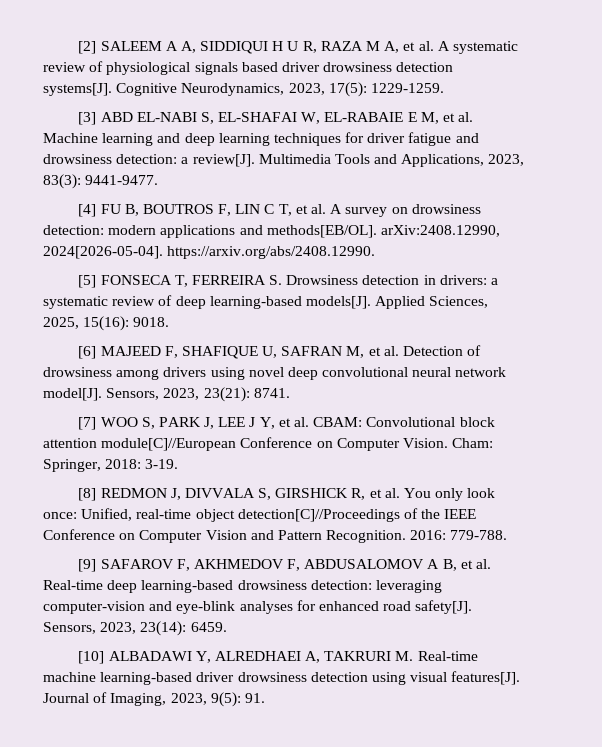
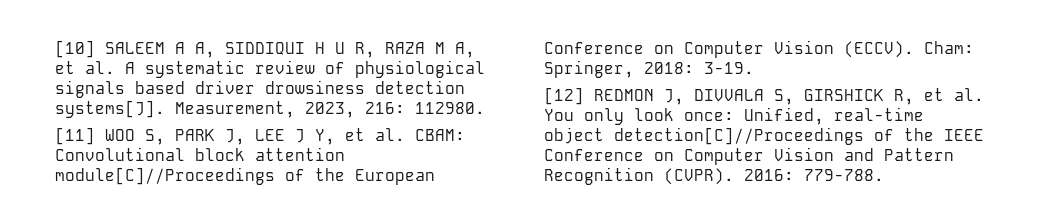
- [2] SALEEM A A, SIDDIQUI H U R, RAZA M A, et al. A systematic review of physiological signals based driver drowsiness detection systems[J].
+ [10] SALEEM A A, SIDDIQUI H U R, RAZA M A, et al. A systematic review of physiological signals based driver drowsiness detection systems[J].
- Cognitive Neurodynamics, 2023, 17(5): 1229-1259.
- [3] ABD EL-NABI S, EL-SHAFAI W, EL-RABAIE E M, et al. Machine learning and deep learning techniques for driver fatigue and drowsiness detection: a review[J]. Multimedia Tools and Applications, 2023, 83(3): 9441-9477.
- [4] FU B, BOUTROS F, LIN C T, et al. A survey on drowsiness detection: modern applications and methods[EB/OL]. arXiv:2408.12990, 2024[2026-05-04]. https://arxiv.org/abs/2408.12990.
- [5] FONSECA T, FERREIRA S. Drowsiness detection in drivers: a systematic review of deep learning-based models[J]. Applied Sciences, 2025, 15(16): 9018.
- [6] MAJEED F, SHAFIQUE U, SAFRAN M, et al. Detection of drowsiness among drivers using novel deep convolutional neural network model[J]. Sensors, 2023, 23(21): 8741.
- [7] WOO S, PARK J, LEE J Y, et al. CBAM: Convolutional block attention module[C]//European Conference on Computer Vision.
+ Measurement, 2023, 216: 112980.
+ [11] WOO S, PARK J, LEE J Y, et al. CBAM: Convolutional block attention module[C]//Proceedings of the European Conference on Computer Vision (ECCV).
- [8] REDMON J, DIVVALA S, GIRSHICK R, et al. You only look once: Unified, real-time object detection[C]//Proceedings of the IEEE Conference on Computer Vision and Pattern Recognition.
+ [12] REDMON J, DIVVALA S, GIRSHICK R, et al. You only look once: Unified, real-time object detection[C]//Proceedings of the IEEE Conference on Computer Vision and Pattern Recognition (CVPR).
- [9] SAFAROV F, AKHMEDOV F, ABDUSALOMOV A B, et al. Real-time deep learning-based drowsiness detection: leveraging computer-vision and eye-blink analyses for enhanced road safety[J]. Sensors, 2023, 23(14): 6459.
- [10] ALBADAWI Y, ALREDHAEI A, TAKRURI M. Real-time machine learning-based driver drowsiness detection using visual features[J]. Journal of Imaging, 2023, 9(5): 91.

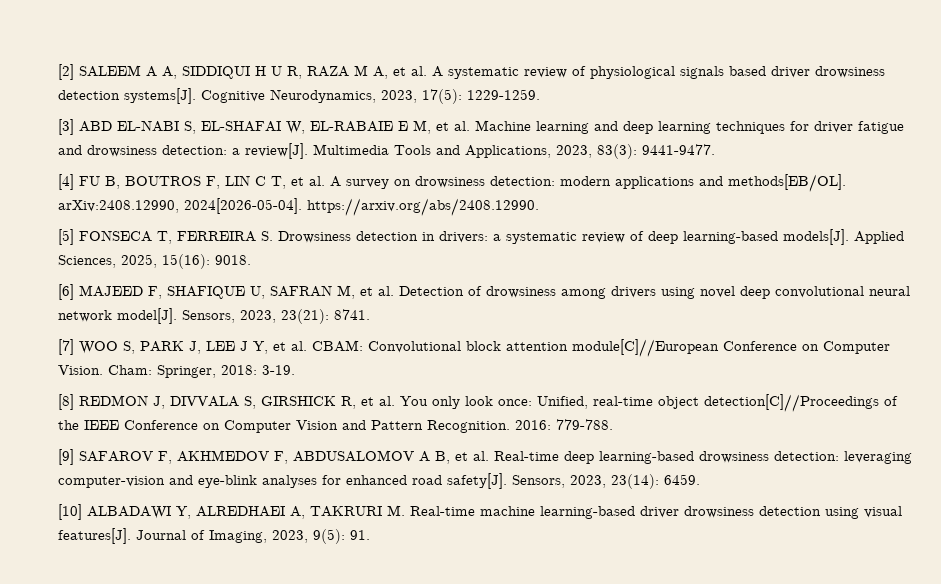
- [10] SALEEM A A, SIDDIQUI H U R, RAZA M A, et al. A systematic review of physiological signals based driver drowsiness detection systems[J].
+ [2] SALEEM A A, SIDDIQUI H U R, RAZA M A, et al. A systematic review of physiological signals based driver drowsiness detection systems[J].
- Measurement, 2023, 216: 112980.
- [11] WOO S, PARK J, LEE J Y, et al. CBAM: Convolutional block attention module[C]//Proceedings of the European Conference on Computer Vision (ECCV).
+ Cognitive Neurodynamics, 2023, 17(5): 1229-1259.
+ [3] ABD EL-NABI S, EL-SHAFAI W, EL-RABAIE E M, et al. Machine learning and deep learning techniques for driver fatigue and drowsiness detection: a review[J]. Multimedia Tools and Applications, 2023, 83(3): 9441-9477.
+ [4] FU B, BOUTROS F, LIN C T, et al. A survey on drowsiness detection: modern applications and methods[EB/OL]. arXiv:2408.12990, 2024[2026-05-04]. https://arxiv.org/abs/2408.12990.
+ [5] FONSECA T, FERREIRA S. Drowsiness detection in drivers: a systematic review of deep learning-based models[J]. Applied Sciences, 2025, 15(16): 9018.
+ [6] MAJEED F, SHAFIQUE U, SAFRAN M, et al. Detection of drowsiness among drivers using novel deep convolutional neural network model[J]. Sensors, 2023, 23(21): 8741.
+ [7] WOO S, PARK J, LEE J Y, et al. CBAM: Convolutional block attention module[C]//European Conference on Computer Vision.
- [12] REDMON J, DIVVALA S, GIRSHICK R, et al. You only look once: Unified, real-time object detection[C]//Proceedings of the IEEE Conference on Computer Vision and Pattern Recognition (CVPR).
+ [8] REDMON J, DIVVALA S, GIRSHICK R, et al. You only look once: Unified, real-time object detection[C]//Proceedings of the IEEE Conference on Computer Vision and Pattern Recognition.
+ [9] SAFAROV F, AKHMEDOV F, ABDUSALOMOV A B, et al. Real-time deep learning-based drowsiness detection: leveraging computer-vision and eye-blink analyses for enhanced road safety[J]. Sensors, 2023, 23(14): 6459.
+ [10] ALBADAWI Y, ALREDHAEI A, TAKRURI M. Real-time machine learning-based driver drowsiness detection using visual features[J]. Journal of Imaging, 2023, 9(5): 91.

